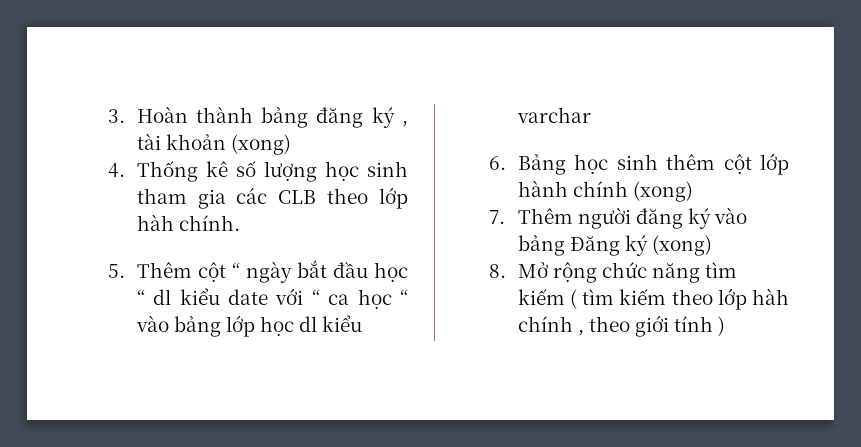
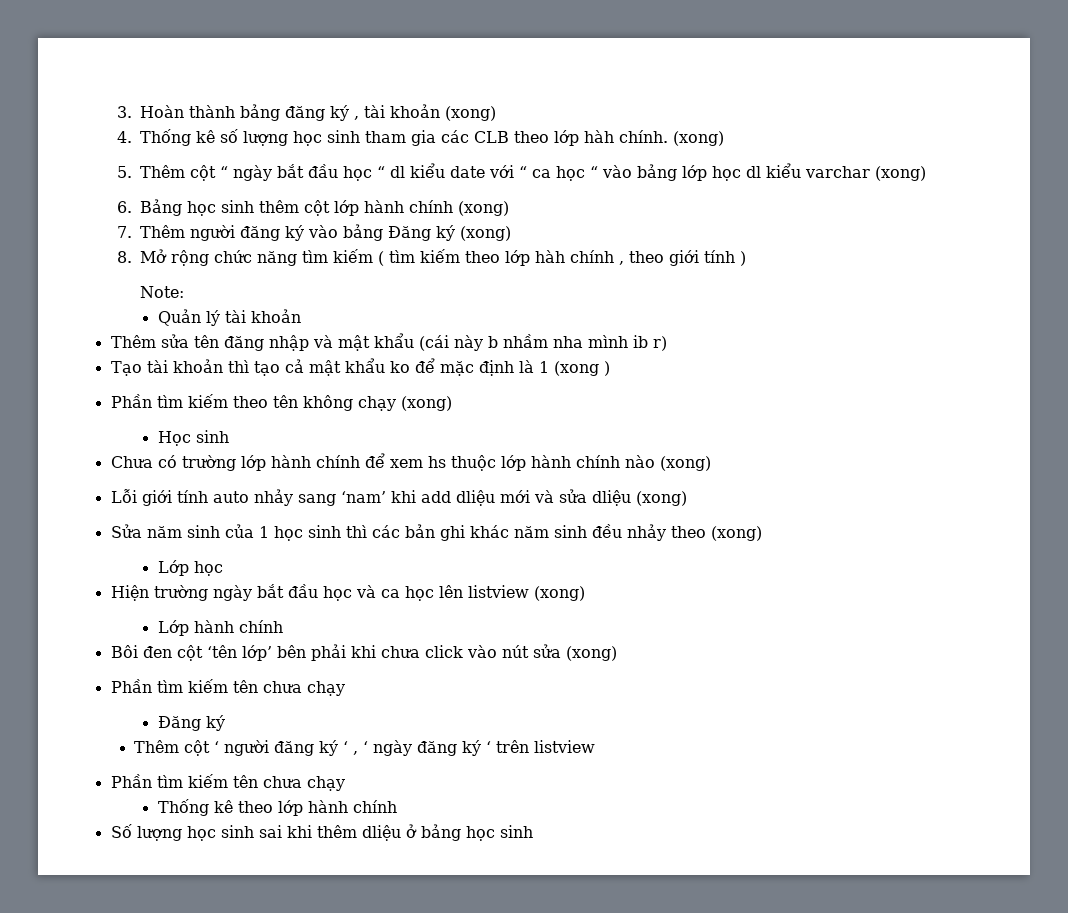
- 4. Thống kê số lượng học sinh tham gia các CLB theo lớp hàh chính.
+ 4. Thống kê số lượng học sinh tham gia các CLB theo lớp hàh chính. (xong)
- 5. Thêm cột “ ngày bắt đầu học “ dl kiểu date với “ ca học “ vào bảng lớp học dl kiểu varchar
+ 5. Thêm cột “ ngày bắt đầu học “ dl kiểu date với “ ca học “ vào bảng lớp học dl kiểu varchar (xong)
+ Note:
+ Quản lý tài khoản
+ Thêm sửa tên đăng nhập và mật khẩu (cái này b nhầm nha mình ib r)
+ Tạo tài khoản thì tạo cả mật khẩu ko để mặc định là 1 (xong )
+ Phần tìm kiếm theo tên không chạy (xong)
+ Học sinh
+ Chưa có trường lớp hành chính để xem hs thuộc lớp hành chính nào (xong)
+ Lỗi giới tính auto nhảy sang ‘nam’ khi add dliệu mới và sửa dliệu (xong)
+ Sửa năm sinh của 1 học sinh thì các bản ghi khác năm sinh đều nhảy theo (xong)
+ Lớp học
+ Hiện trường ngày bắt đầu học và ca học lên listview (xong)
+ Lớp hành chính
+ Bôi đen cột ‘tên lớp’ bên phải khi chưa click vào nút sửa (xong)
+ Phần tìm kiếm tên chưa chạy
+ Đăng ký
+ Thêm cột ‘ người đăng ký ‘ , ‘ ngày đăng ký ‘ trên listview
+ Phần tìm kiếm tên chưa chạy
+ Thống kê theo lớp hành chính
+ Số lượng học sinh sai khi thêm dliệu ở bảng học sinh

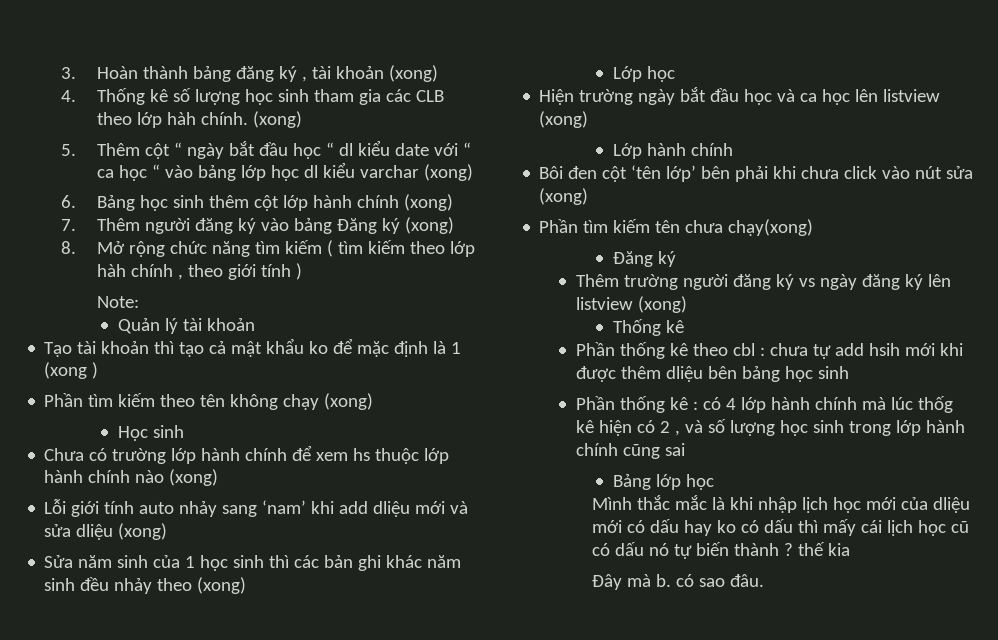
- Thêm sửa tên đăng nhập và mật khẩu (cái này b nhầm nha mình ib r)
  Bôi đen cột ‘tên lớp’ bên phải khi chưa click vào nút sửa (xong)
- Phần tìm kiếm tên chưa chạy
+ Phần tìm kiếm tên chưa chạy(xong)
- Thêm cột ‘ người đăng ký ‘ , ‘ ngày đăng ký ‘ trên listview
- Phần tìm kiếm tên chưa chạy
- Thống kê theo lớp hành chính
- Số lượng học sinh sai khi thêm dliệu ở bảng học sinh
+ Thêm trường người đăng ký vs ngày đăng ký lên listview (xong)
+ Thống kê
+ Phần thống kê theo cbl : chưa tự add hsih mới khi được thêm dliệu bên bảng học sinh
+ Phần thống kê : có 4 lớp hành chính mà lúc thốg kê hiện có 2 , và số lượng học sinh trong lớp hành chính cũng sai
+ Bảng lớp học
+ Mình thắc mắc là khi nhập lịch học mới của dliệu mới có dấu hay ko có dấu thì mấy cái lịch học cũ có dấu nó tự biến thành ? thế kia
+ Đây mà b. có sao đâu.

